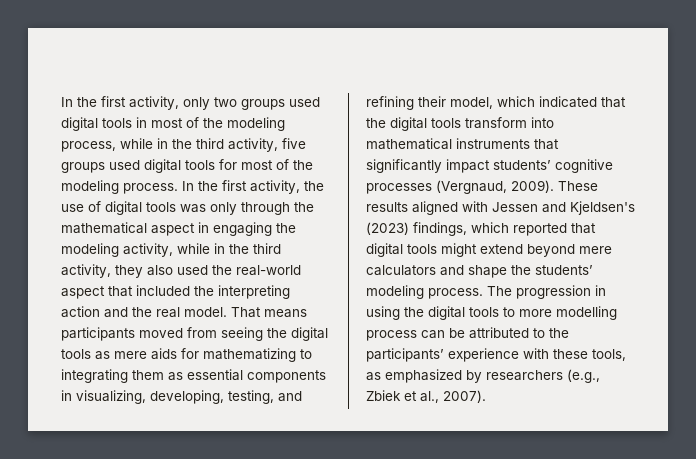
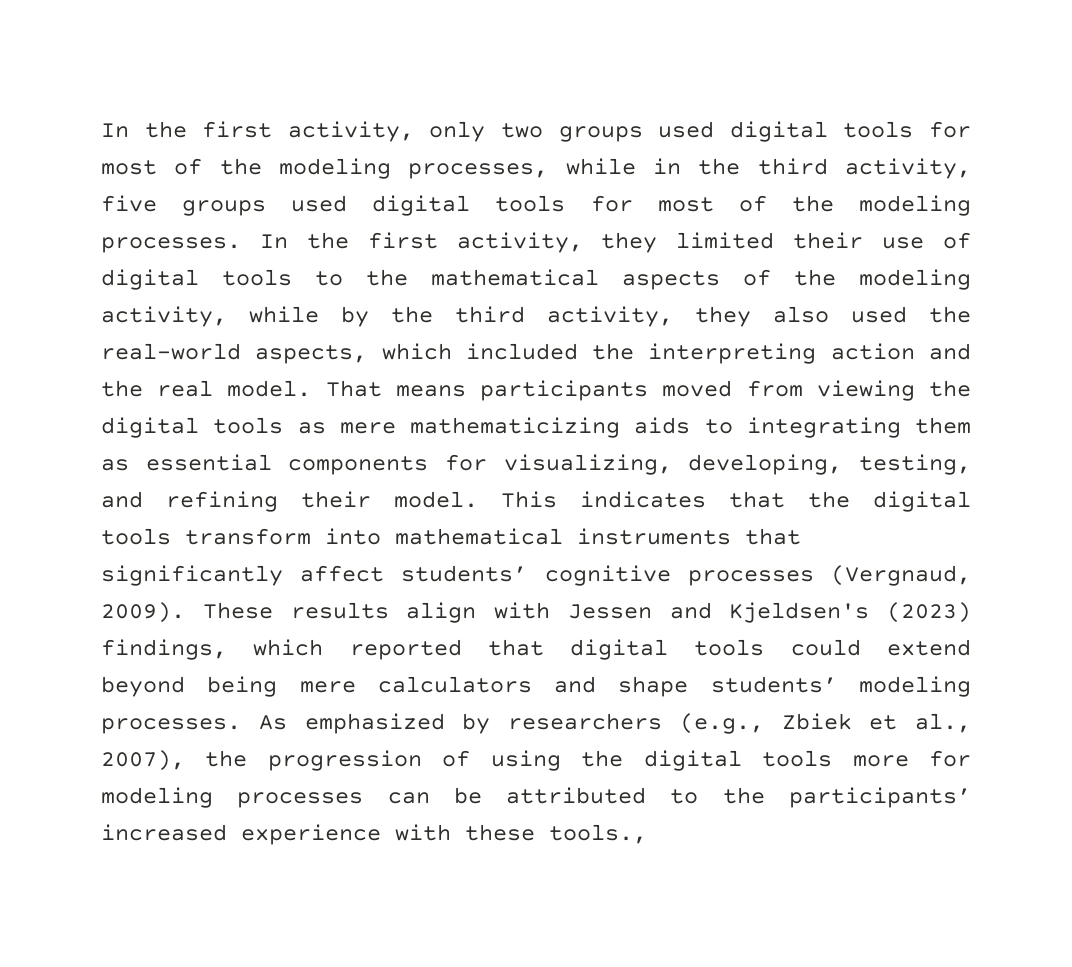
- In the first activity, only two groups used digital tools in most of the modeling process, while in the third activity, five groups used digital tools for most of the modeling process. In the first activity, the use of digital tools was only through the mathematical aspect in engaging the modeling activity, while in the third activity, they also used the real-world aspect that included the interpreting action and the real model.
+ In the first activity, only two groups used digital tools for most of the modeling processes, while in the third activity, five groups used digital tools for most of the modeling processes. In the first activity, they limited their use of digital tools to the mathematical aspects of the modeling activity, while by the third activity, they also used the real-world aspects, which included the interpreting action and the real model.
- That means participants moved from seeing the digital tools as mere aids for mathematizing to integrating them as essential components in visualizing, developing, testing, and refining their model, which indicated that the digital tools transform into mathematical instruments that significantly impact students’ cognitive processes (Vergnaud, 2009).
+ That means participants moved from viewing the digital tools as mere mathematicizing aids to integrating them as essential components for visualizing, developing, testing, and refining their model. This indicates that the digital tools transform into mathematical instruments that significantly affect students’ cognitive processes (Vergnaud, 2009).
- These results aligned with Jessen and Kjeldsen's (2023) findings, which reported that digital tools might extend beyond mere calculators and shape the students’ modeling process. The progression in using the digital tools to more modelling process can be attributed to the participants’ experience with these tools, as emphasized by researchers (e.g., Zbiek et al., 2007).
+ These results align with Jessen and Kjeldsen's (2023) findings, which reported that digital tools could extend beyond being mere calculators and shape students’ modeling processes. As emphasized by researchers (e.g., Zbiek et al., 2007), the progression of using the digital tools more for modeling processes can be attributed to the participants’ increased experience with these tools.,

